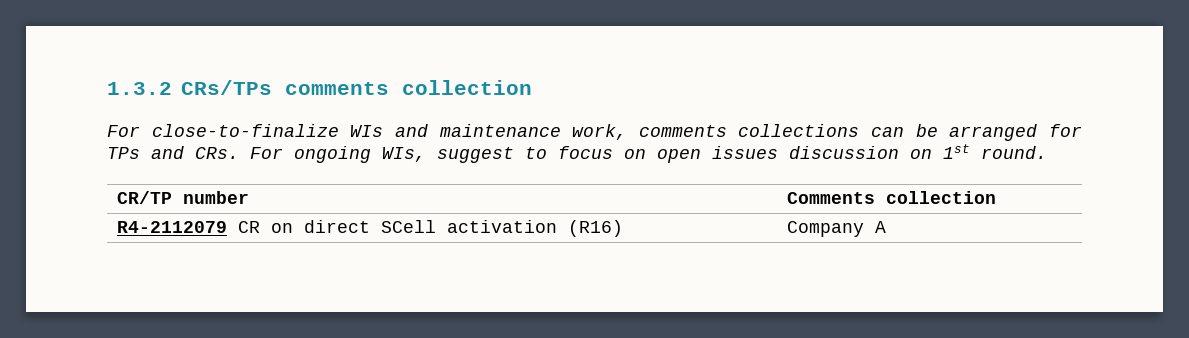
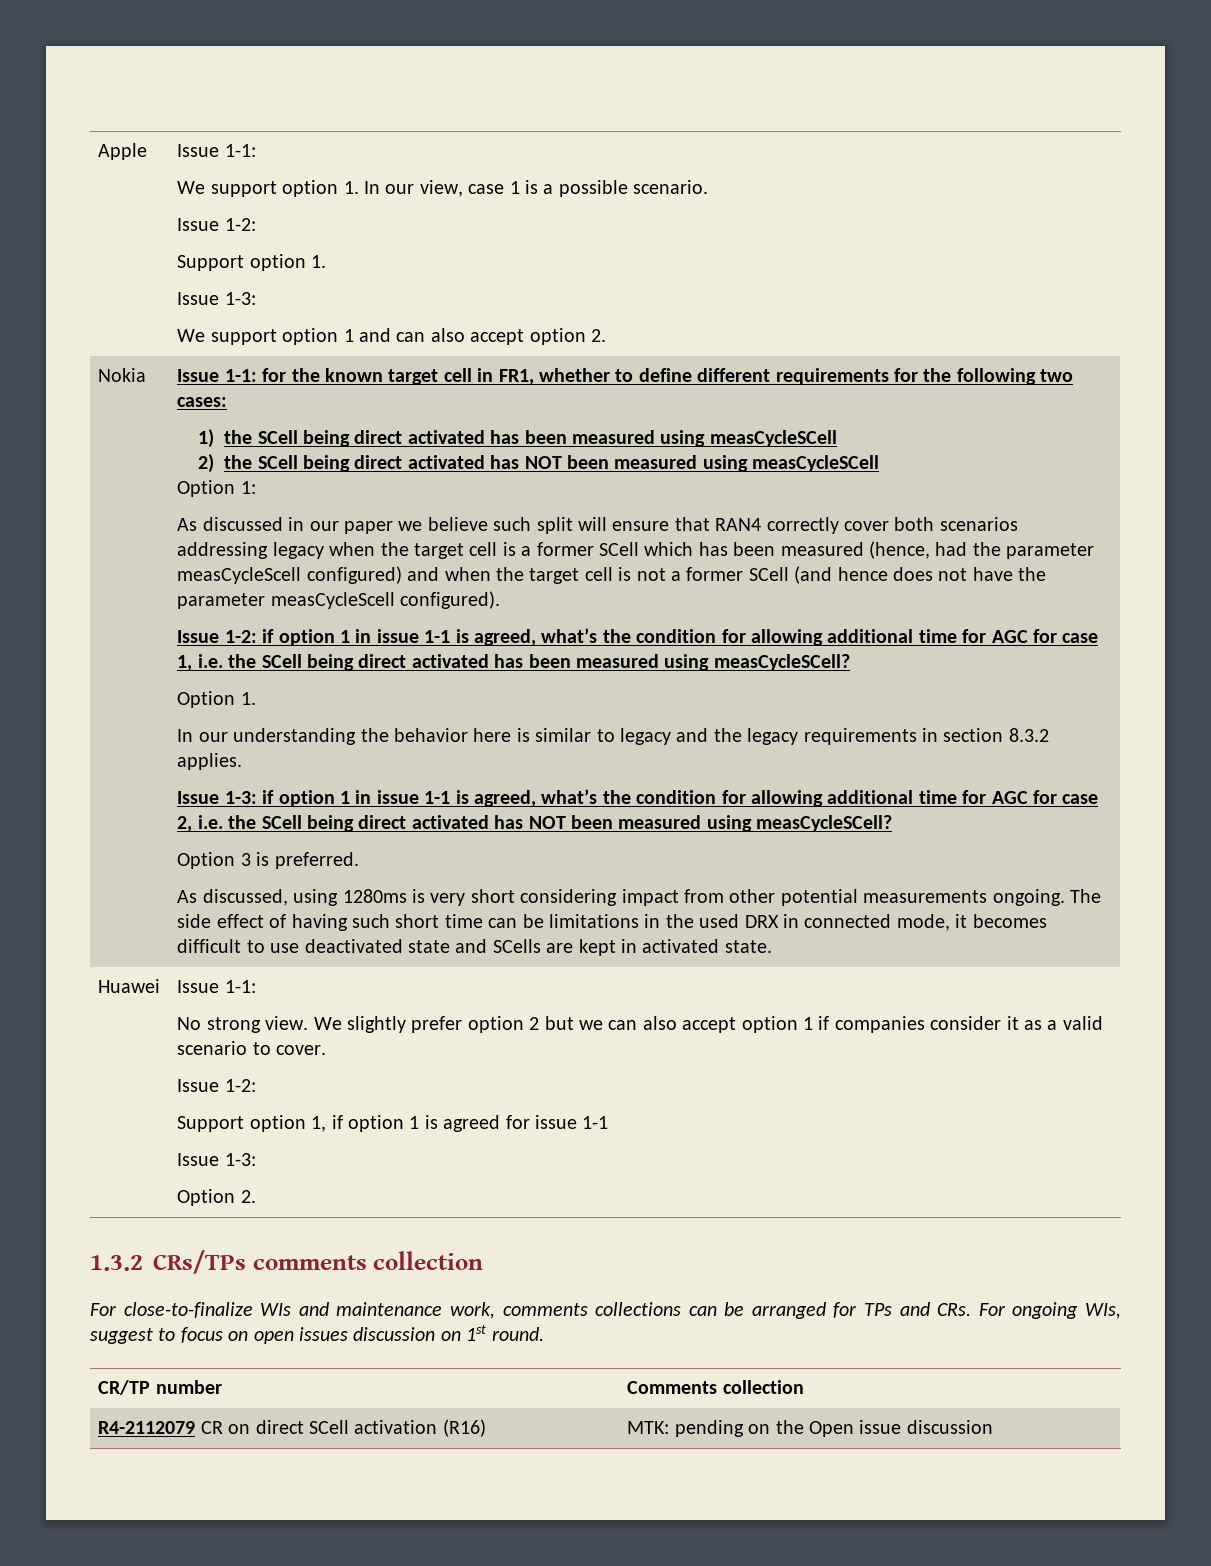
+ Apple | Issue 1-1:
+ We support option 1. In our view, case 1 is a possible scenario.
+ Issue 1-2:
+ Support option 1.
+ Issue 1-3:
+ We support option 1 and can also accept option 2.
+ Nokia | Issue 1-1: for the known target cell in FR1, whether to define different requirements for the following two cases:
+ 1) the SCell being direct activated has been measured using measCycleSCell
+ 2) the SCell being direct activated has NOT been measured using measCycleSCell
+ Option 1:
+ As discussed in our paper we believe such split will ensure that RAN4 correctly cover both scenarios addressing legacy when the target cell is a former SCell which has been measured (hence, had the parameter measCycleScell configured) and when the target cell is not a former SCell (and hence does not have the parameter measCycleScell configured).
+ Issue 1-2: if option 1 in issue 1-1 is agreed, what’s the condition for allowing additional time for AGC for case 1, i.e. the SCell being direct activated has been measured using measCycleSCell?
+ Option 1.
+ In our understanding the behavior here is similar to legacy and the legacy requirements in section 8.3.2 applies.
+ Issue 1-3: if option 1 in issue 1-1 is agreed, what’s the condition for allowing additional time for AGC for case 2, i.e. the SCell being direct activated has NOT been measured using measCycleSCell?
+ Option 3 is preferred.
+ As discussed, using 1280ms is very short considering impact from other potential measurements ongoing. The side effect of having such short time can be limitations in the used DRX in connected mode, it becomes difficult to use deactivated state and SCells are kept in activated state.
+ Huawei | Issue 1-1:
+ No strong view. We slightly prefer option 2 but we can also accept option 1 if companies consider it as a valid scenario to cover.
+ Issue 1-2:
+ Support option 1, if option 1 is agreed for issue 1-1
+ Issue 1-3:
+ Option 2.
- R4-2112079 CR on direct SCell activation (R16) | Company A
+ R4-2112079 CR on direct SCell activation (R16) | MTK: pending on the Open issue discussion

